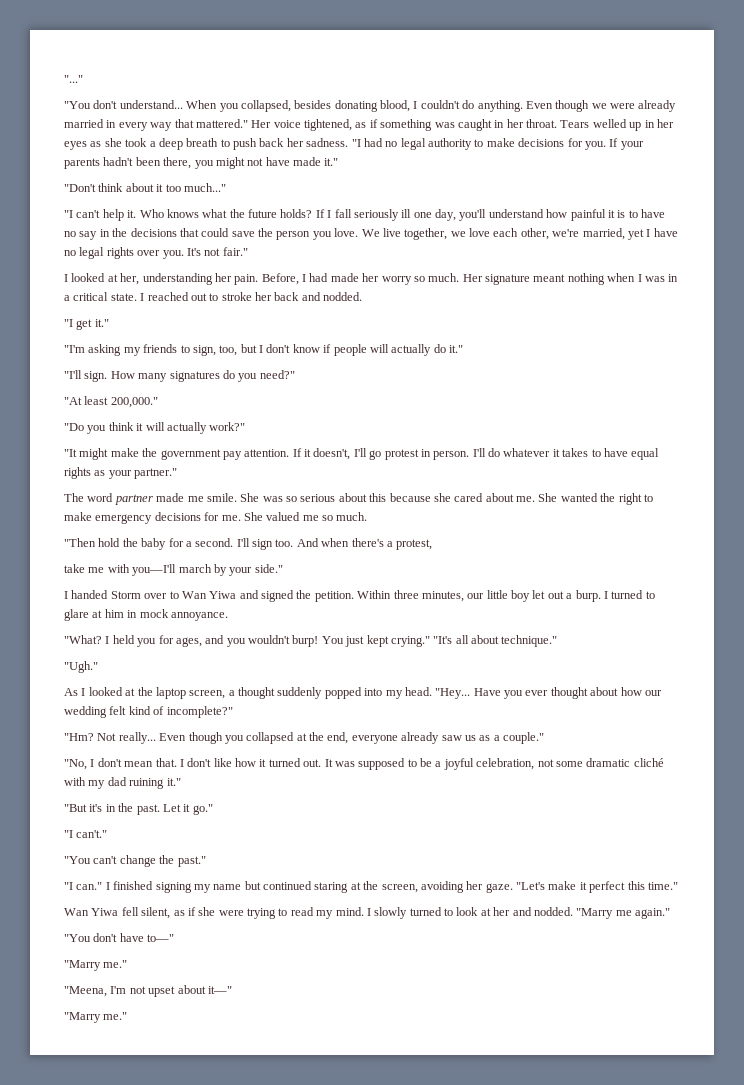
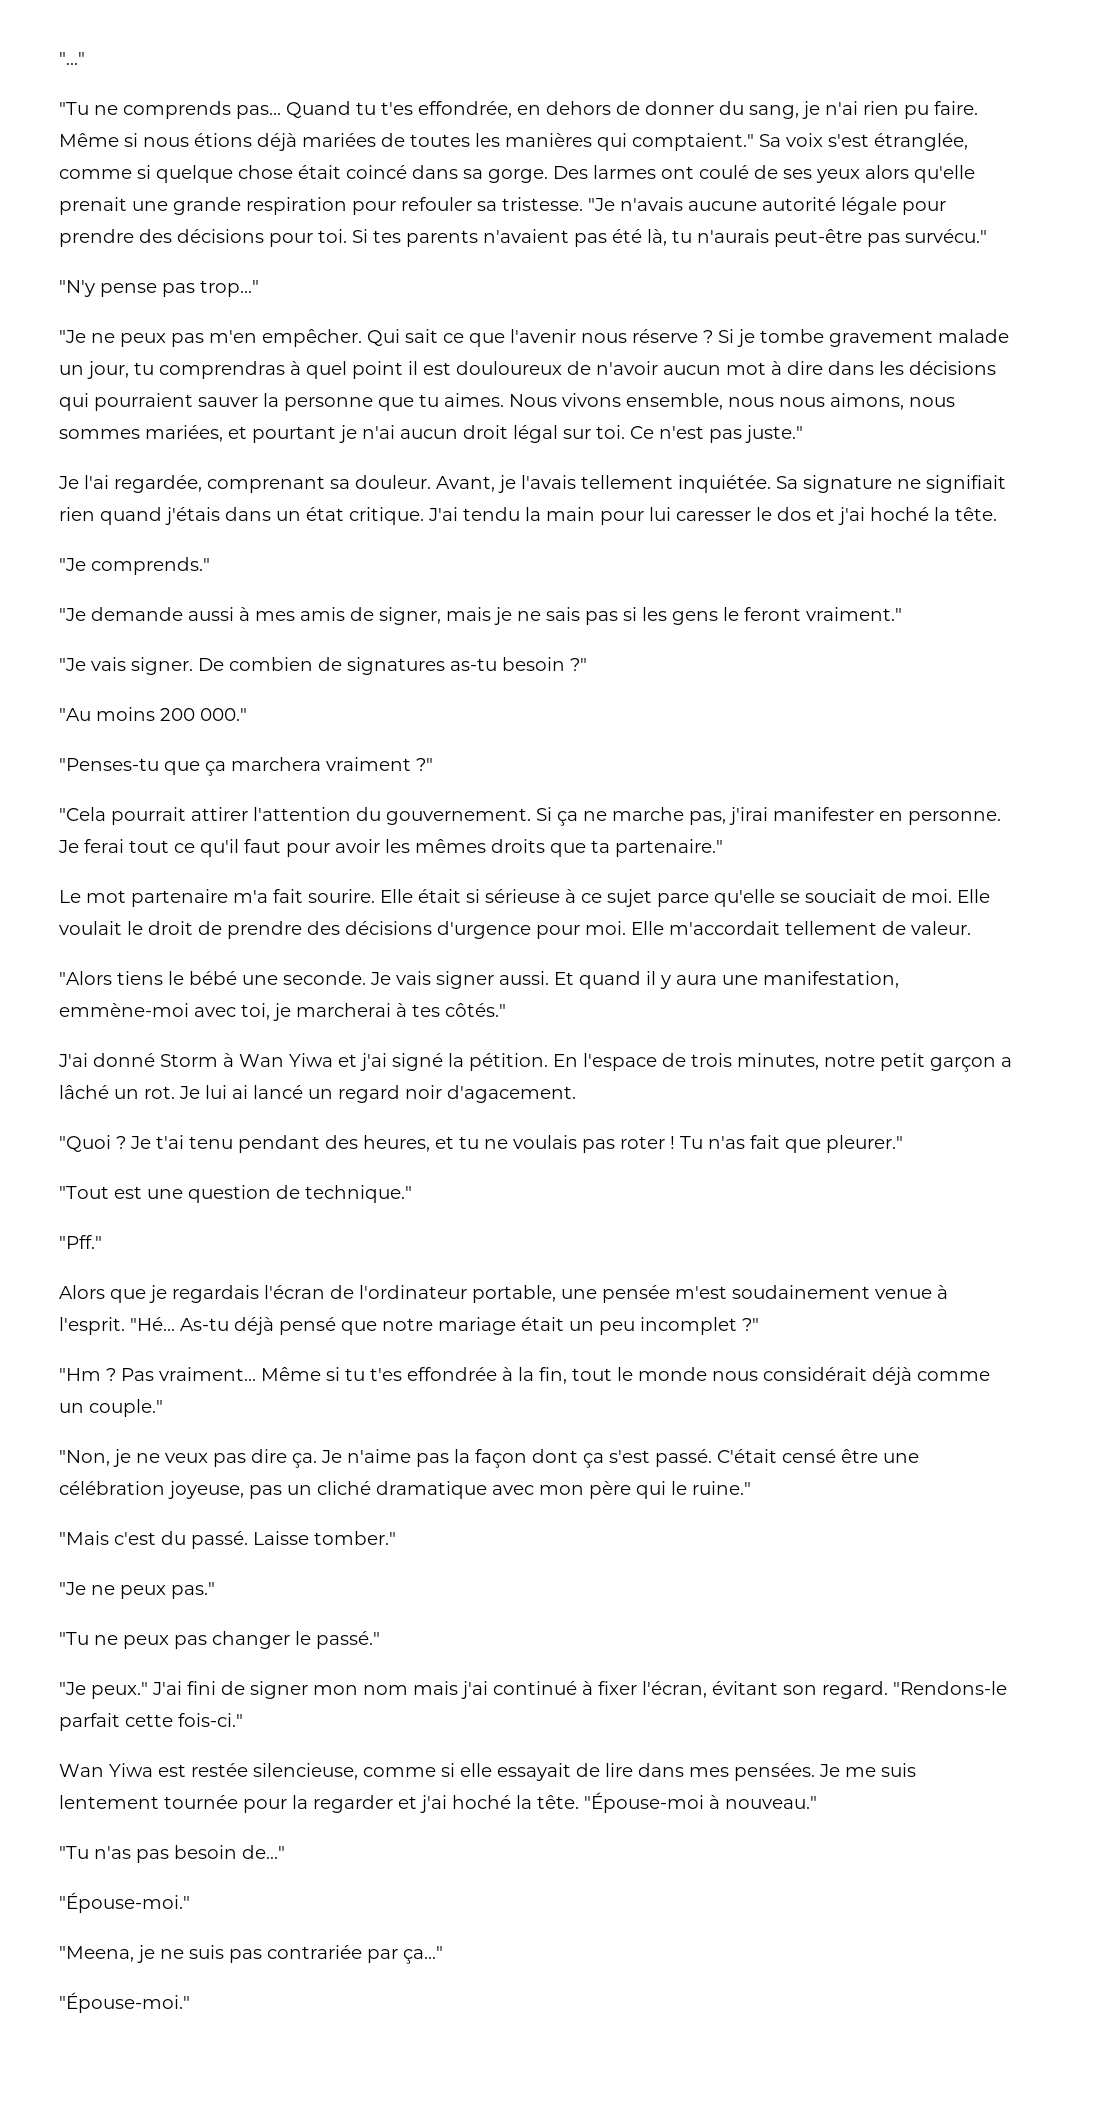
- "You don't understand... When you collapsed, besides donating blood, I couldn't do anything. Even though we were already married in every way that mattered." Her voice tightened, as if something was caught in her throat. Tears welled up in her eyes as she took a deep breath to push back her sadness. "I had no legal authority to make decisions for you. If your parents hadn't been there, you might not have made it."
- "Don't think about it too much..."
- "I can't help it. Who knows what the future holds? If I fall seriously ill one day, you'll understand how painful it is to have no say in the decisions that could save the person you love. We live together, we love each other, we're married, yet I have no legal rights over you. It's not fair."
- I looked at her, understanding her pain. Before, I had made her worry so much. Her signature meant nothing when I was in a critical state. I reached out to stroke her back and nodded.
- "I get it."
- "I'm asking my friends to sign, too, but I don't know if people will actually do it."
- "I'll sign. How many signatures do you need?"
- "At least 200,000."
- "Do you think it will actually work?"
- "It might make the government pay attention. If it doesn't, I'll go protest in person. I'll do whatever it takes to have equal rights as your partner."
- The word partner made me smile. She was so serious about this because she cared about me. She wanted the right to make emergency decisions for me. She valued me so much.
- "Then hold the baby for a second. I'll sign too. And when there's a protest,
- take me with you—I'll march by your side."
- I handed Storm over to Wan Yiwa and signed the petition. Within three minutes, our little boy let out a burp. I turned to glare at him in mock annoyance.
- "What? I held you for ages, and you wouldn't burp! You just kept crying." "It's all about technique."
- "Ugh."
- As I looked at the laptop screen, a thought suddenly popped into my head. "Hey... Have you ever thought about how our wedding felt kind of incomplete?"
- "Hm? Not really... Even though you collapsed at the end, everyone already saw us as a couple."
- "No, I don't mean that. I don't like how it turned out. It was supposed to be a joyful celebration, not some dramatic cliché with my dad ruining it."
- "But it's in the past. Let it go."
- "I can't."
- "You can't change the past."
- "I can." I finished signing my name but continued staring at the screen, avoiding her gaze. "Let's make it perfect this time."
- Wan Yiwa fell silent, as if she were trying to read my mind. I slowly turned to look at her and nodded. "Marry me again."
- "You don't have to—"
- "Marry me."
- "Meena, I'm not upset about it—"
- "Marry me."
+ "Tu ne comprends pas... Quand tu t'es effondrée, en dehors de donner du sang, je n'ai rien pu faire. Même si nous étions déjà mariées de toutes les manières qui comptaient." Sa voix s'est étranglée, comme si quelque chose était coincé dans sa gorge. Des larmes ont coulé de ses yeux alors qu'elle prenait une grande respiration pour refouler sa tristesse. "Je n'avais aucune autorité légale pour prendre des décisions pour toi. Si tes parents n'avaient pas été là, tu n'aurais peut-être pas survécu."
+ "N'y pense pas trop..."
+ "Je ne peux pas m'en empêcher. Qui sait ce que l'avenir nous réserve ? Si je tombe gravement malade un jour, tu comprendras à quel point il est douloureux de n'avoir aucun mot à dire dans les décisions qui pourraient sauver la personne que tu aimes. Nous vivons ensemble, nous nous aimons, nous sommes mariées, et pourtant je n'ai aucun droit légal sur toi. Ce n'est pas juste."
+ Je l'ai regardée, comprenant sa douleur. Avant, je l'avais tellement inquiétée. Sa signature ne signifiait rien quand j'étais dans un état critique. J'ai tendu la main pour lui caresser le dos et j'ai hoché la tête.
+ "Je comprends."
+ "Je demande aussi à mes amis de signer, mais je ne sais pas si les gens le feront vraiment."
+ "Je vais signer. De combien de signatures as-tu besoin ?"
+ "Au moins 200 000."
+ "Penses-tu que ça marchera vraiment ?"
+ "Cela pourrait attirer l'attention du gouvernement. Si ça ne marche pas, j'irai manifester en personne. Je ferai tout ce qu'il faut pour avoir les mêmes droits que ta partenaire."
+ Le mot partenaire m'a fait sourire. Elle était si sérieuse à ce sujet parce qu'elle se souciait de moi. Elle voulait le droit de prendre des décisions d'urgence pour moi. Elle m'accordait tellement de valeur.
+ "Alors tiens le bébé une seconde. Je vais signer aussi. Et quand il y aura une manifestation, emmène-moi avec toi, je marcherai à tes côtés."
+ J'ai donné Storm à Wan Yiwa et j'ai signé la pétition. En l'espace de trois minutes, notre petit garçon a lâché un rot. Je lui ai lancé un regard noir d'agacement.
+ "Quoi ? Je t'ai tenu pendant des heures, et tu ne voulais pas roter ! Tu n'as fait que pleurer."
+ "Tout est une question de technique."
+ "Pff."
+ Alors que je regardais l'écran de l'ordinateur portable, une pensée m'est soudainement venue à l'esprit. "Hé... As-tu déjà pensé que notre mariage était un peu incomplet ?"
+ "Hm ? Pas vraiment... Même si tu t'es effondrée à la fin, tout le monde nous considérait déjà comme un couple."
+ "Non, je ne veux pas dire ça. Je n'aime pas la façon dont ça s'est passé. C'était censé être une célébration joyeuse, pas un cliché dramatique avec mon père qui le ruine."
+ "Mais c'est du passé. Laisse tomber."
+ "Je ne peux pas."
+ "Tu ne peux pas changer le passé."
+ "Je peux." J'ai fini de signer mon nom mais j'ai continué à fixer l'écran, évitant son regard. "Rendons-le parfait cette fois-ci."
+ Wan Yiwa est restée silencieuse, comme si elle essayait de lire dans mes pensées. Je me suis lentement tournée pour la regarder et j'ai hoché la tête. "Épouse-moi à nouveau."
+ "Tu n'as pas besoin de..."
+ "Épouse-moi."
+ "Meena, je ne suis pas contrariée par ça..."
+ "Épouse-moi."

